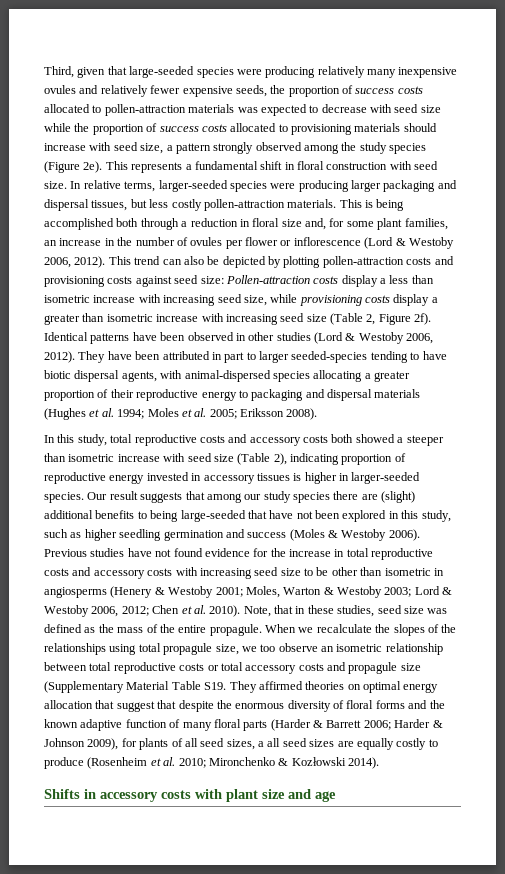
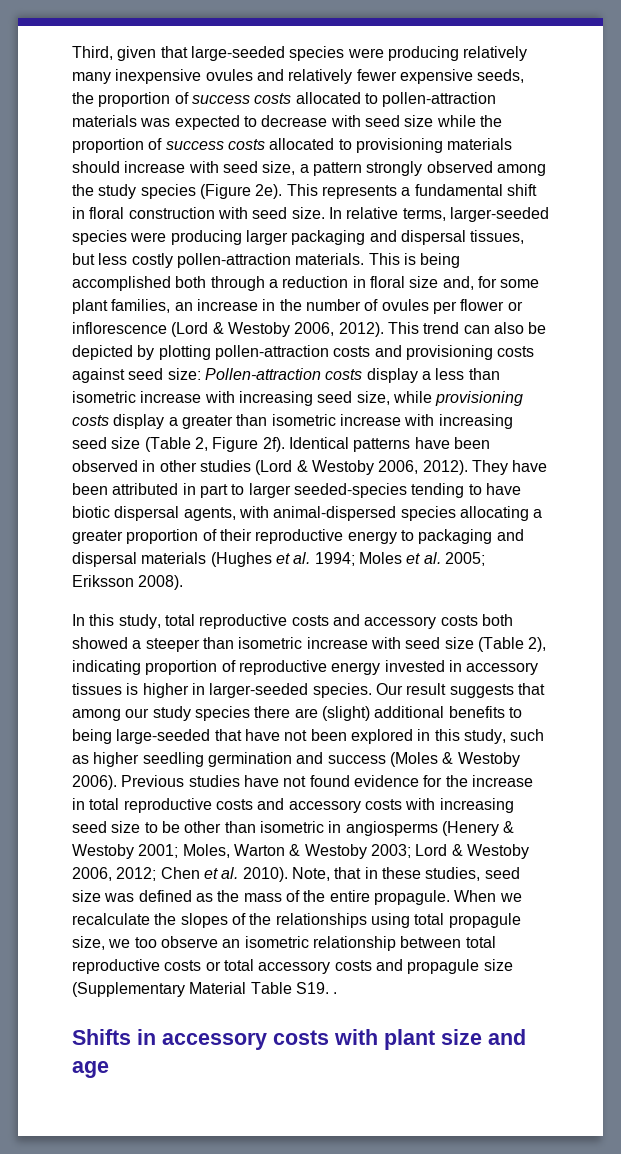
- When we recalculate the slopes of the relationships using total propagule size, we too observe an isometric relationship between total reproductive costs or total accessory costs and propagule size (Supplementary Material Table S19. They affirmed theories on optimal energy allocation that suggest that despite the enormous diversity of floral forms and the known adaptive function of many floral parts (Harder & Barrett 2006; Harder & Johnson 2009), for plants of all seed sizes, a all seed sizes are equally costly to produce (Rosenheim et al. 2010; Mironchenko & Kozłowski 2014).
+ When we recalculate the slopes of the relationships using total propagule size, we too observe an isometric relationship between total reproductive costs or total accessory costs and propagule size (Supplementary Material Table S19. .

